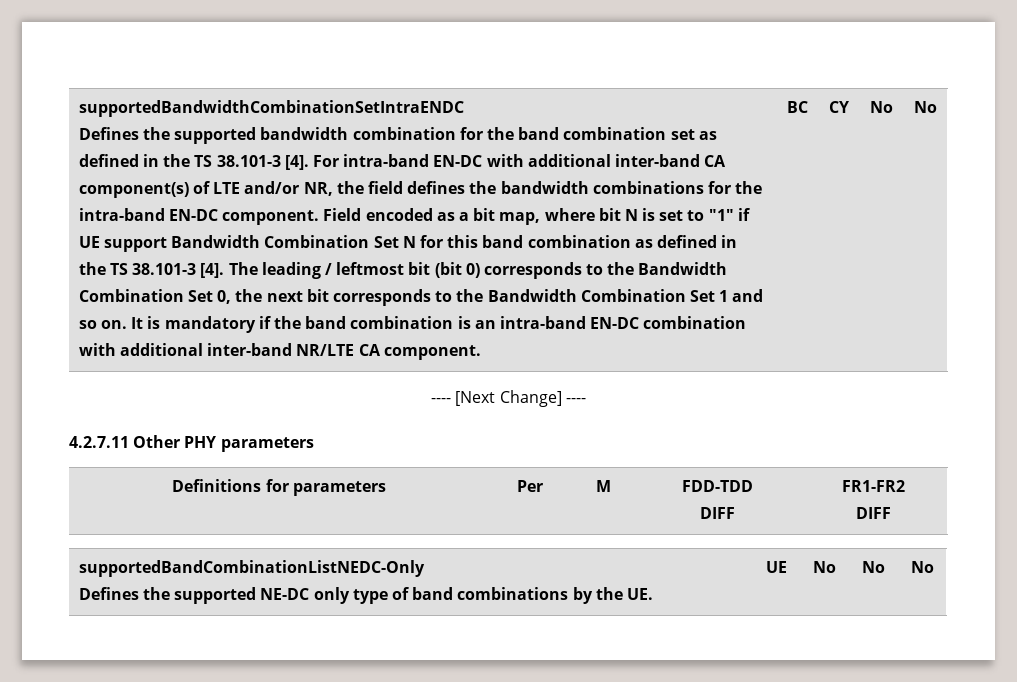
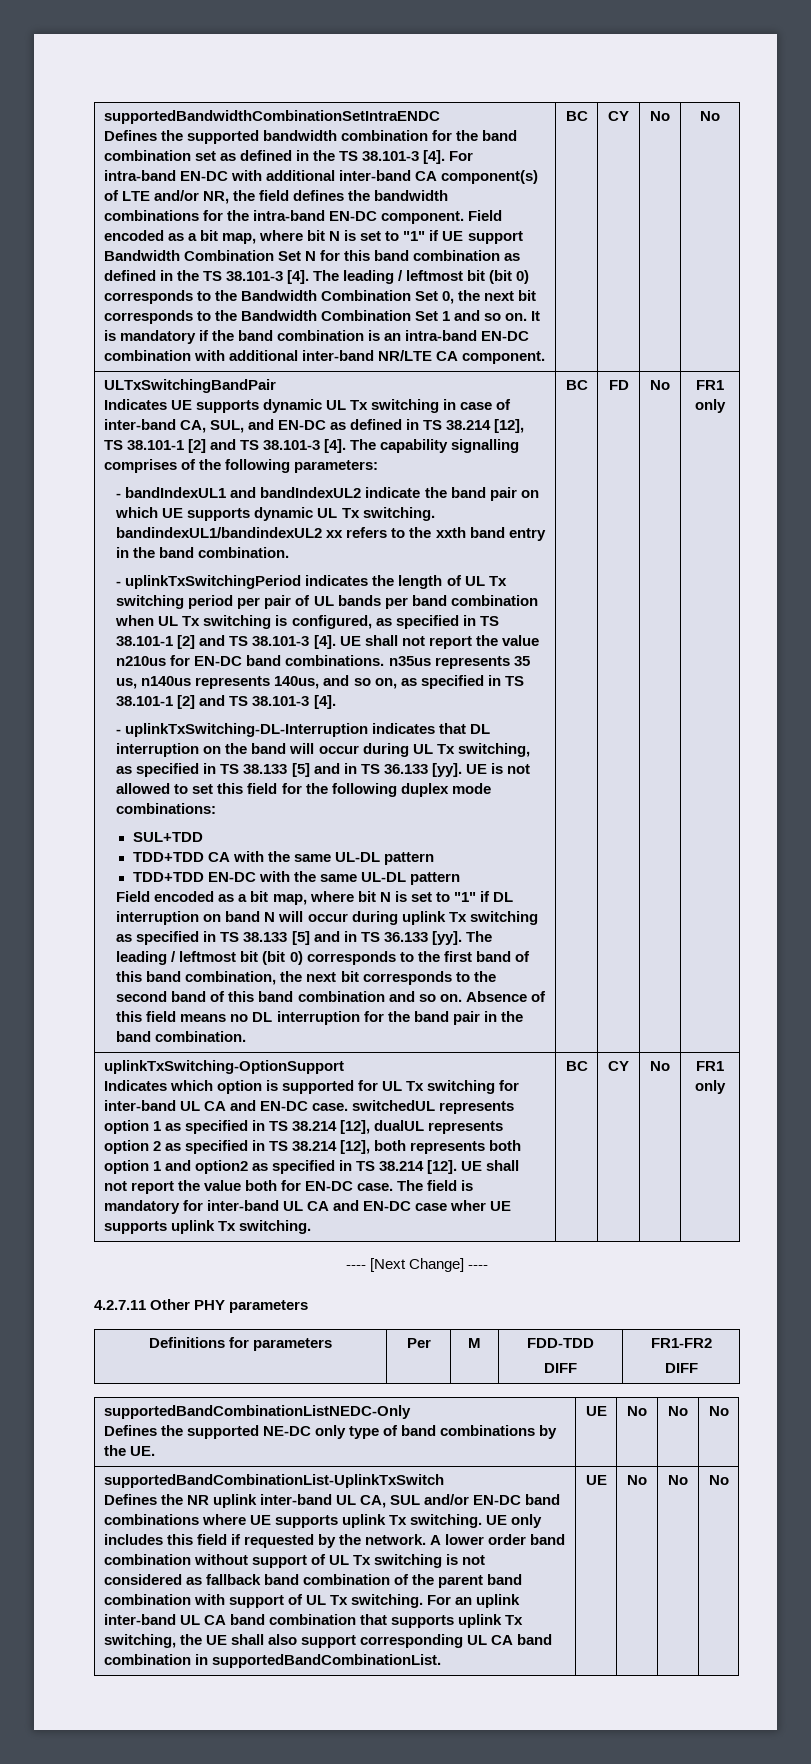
+ ULTxSwitchingBandPair
+ Indicates UE supports dynamic UL Tx switching in case of inter-band CA, SUL, and EN-DC as defined in TS 38.214 [12], TS 38.101-1 [2] and TS 38.101-3 [4]. The capability signalling comprises of the following parameters:
+ - bandIndexUL1 and bandIndexUL2 indicate the band pair on which UE supports dynamic UL Tx switching. bandindexUL1/bandindexUL2 xx refers to the xxth band entry in the band combination.
+ - uplinkTxSwitchingPeriod indicates the length of UL Tx switching period per pair of UL bands per band combination when UL Tx switching is configured, as specified in TS 38.101-1 [2] and TS 38.101-3 [4]. UE shall not report the value n210us for EN-DC band combinations. n35us represents 35 us, n140us represents 140us, and so on, as specified in TS 38.101-1 [2] and TS 38.101-3 [4].
+ - uplinkTxSwitching-DL-Interruption indicates that DL interruption on the band will occur during UL Tx switching, as specified in TS 38.133 [5] and in TS 36.133 [yy]. UE is not allowed to set this field for the following duplex mode combinations:
+ SUL+TDD
+ TDD+TDD CA with the same UL-DL pattern
+ TDD+TDD EN-DC with the same UL-DL pattern
+ Field encoded as a bit map, where bit N is set to "1" if DL interruption on band N will occur during uplink Tx switching as specified in TS 38.133 [5] and in TS 36.133 [yy]. The leading / leftmost bit (bit 0) corresponds to the first band of this band combination, the next bit corresponds to the second band of this band combination and so on. Absence of this field means no DL interruption for the band pair in the band combination. | BC | FD | No | FR1 only
+ uplinkTxSwitching-OptionSupport
+ Indicates which option is supported for UL Tx switching for inter-band UL CA and EN-DC case. switchedUL represents option 1 as specified in TS 38.214 [12], dualUL represents option 2 as specified in TS 38.214 [12], both represents both option 1 and option2 as specified in TS 38.214 [12]. UE shall not report the value both for EN-DC case. The field is mandatory for inter-band UL CA and EN-DC case wher UE supports uplink Tx switching. | BC | CY | No | FR1 only
+ supportedBandCombinationList-UplinkTxSwitch
+ Defines the NR uplink inter-band UL CA, SUL and/or EN-DC band combinations where UE supports uplink Tx switching. UE only includes this field if requested by the network. A lower order band combination without support of UL Tx switching is not considered as fallback band combination of the parent band combination with support of UL Tx switching. For an uplink inter-band UL CA band combination that supports uplink Tx switching, the UE shall also support corresponding UL CA band combination in supportedBandCombinationList. | UE | No | No | No

